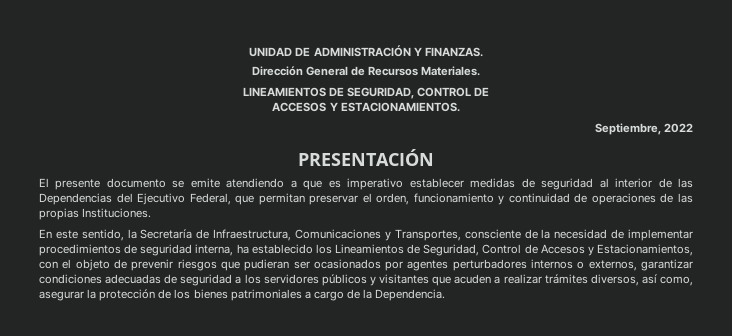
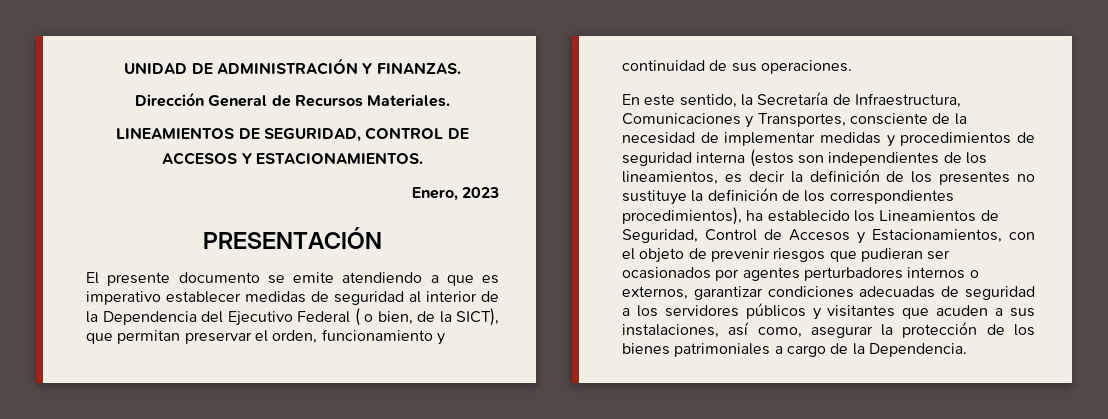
- Septiembre, 2022
+ Enero, 2023
- El presente documento se emite atendiendo a que es imperativo establecer medidas de seguridad al interior de las Dependencias del Ejecutivo Federal, que permitan preservar el orden, funcionamiento y continuidad de operaciones de las propias Instituciones.
+ El presente documento se emite atendiendo a que es imperativo establecer medidas de seguridad al interior de la Dependencia del Ejecutivo Federal ( o bien, de la SICT), que permitan preservar el orden, funcionamiento y continuidad de sus operaciones.
- En este sentido, la Secretaría de Infraestructura, Comunicaciones y Transportes, consciente de la necesidad de implementar procedimientos de seguridad interna, ha establecido los Lineamientos de Seguridad, Control de Accesos y Estacionamientos, con el objeto de prevenir riesgos que pudieran ser ocasionados por agentes perturbadores internos o externos, garantizar condiciones adecuadas de seguridad a los servidores públicos y visitantes que acuden a realizar trámites diversos, así como, asegurar la protección de los bienes patrimoniales a cargo de la Dependencia.
+ En este sentido, la Secretaría de Infraestructura, Comunicaciones y Transportes, consciente de la necesidad de implementar medidas y procedimientos de seguridad interna (estos son independientes de los lineamientos, es decir la definición de los presentes no sustituye la definición de los correspondientes procedimientos), ha establecido los Lineamientos de Seguridad, Control de Accesos y Estacionamientos, con el objeto de prevenir riesgos que pudieran ser ocasionados por agentes perturbadores internos o externos, garantizar condiciones adecuadas de seguridad a los servidores públicos y visitantes que acuden a sus instalaciones, así como, asegurar la protección de los bienes patrimoniales a cargo de la Dependencia.

